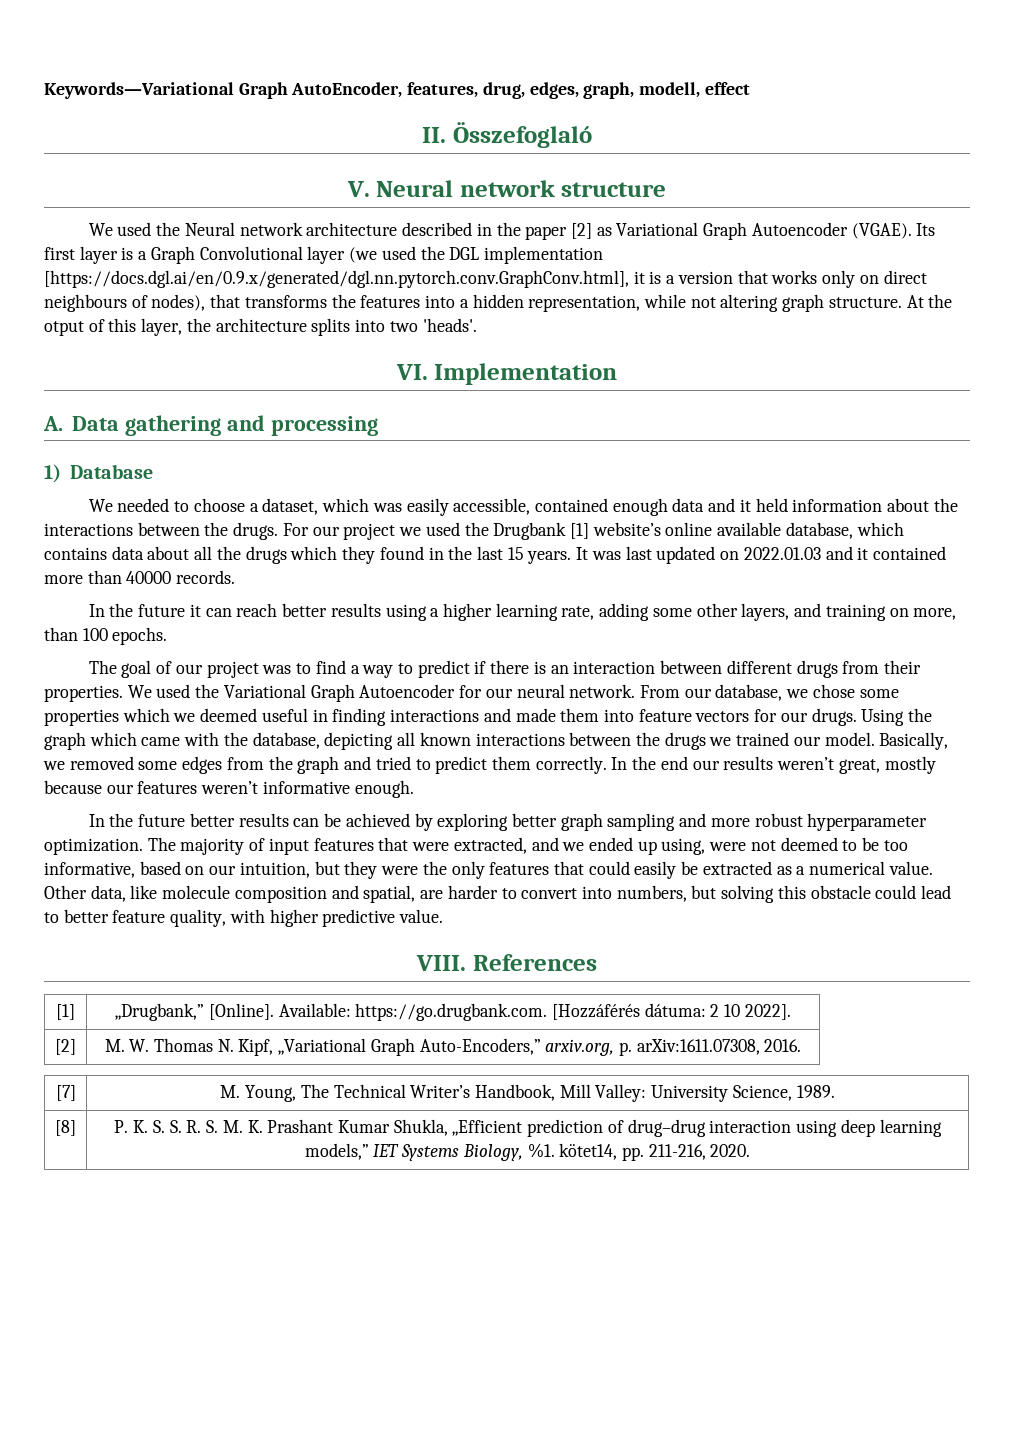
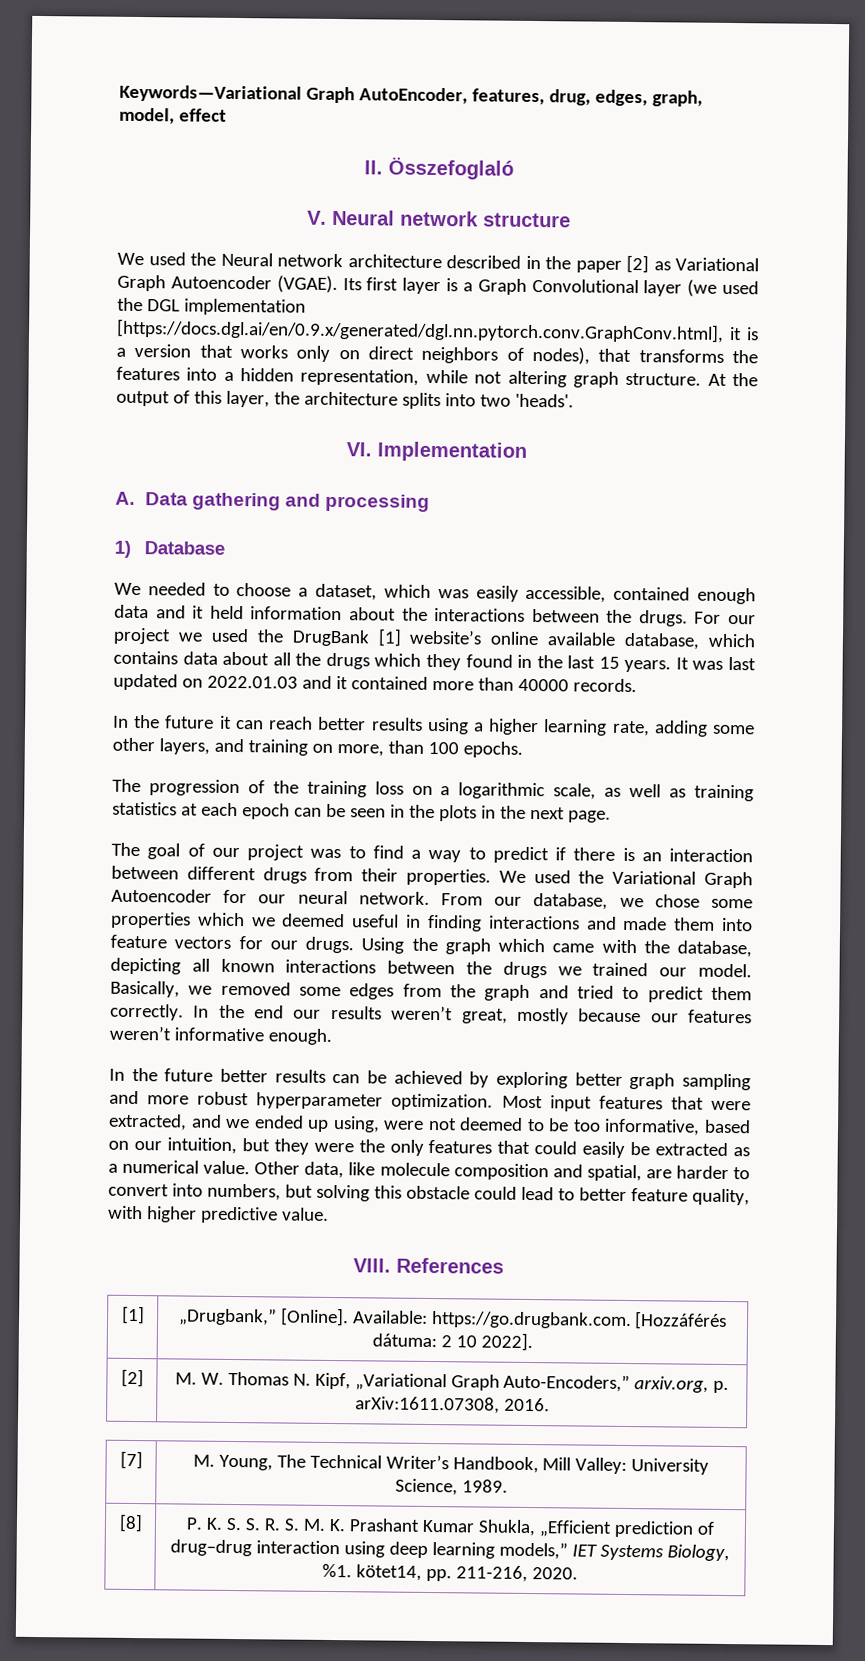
- Keywords—Variational Graph AutoEncoder, features, drug, edges, graph, modell, effect
+ Keywords—Variational Graph AutoEncoder, features, drug, edges, graph, model, effect
- Its first layer is a Graph Convolutional layer (we used the DGL implementation [https://docs.dgl.ai/en/0.9.x/generated/dgl.nn.pytorch.conv.GraphConv.html], it is a version that works only on direct neighbours of nodes), that transforms the features into a hidden representation, while not altering graph structure.
+ Its first layer is a Graph Convolutional layer (we used the DGL implementation [https://docs.dgl.ai/en/0.9.x/generated/dgl.nn.pytorch.conv.GraphConv.html], it is a version that works only on direct neighbors of nodes), that transforms the features into a hidden representation, while not altering graph structure.
- At the otput of this layer, the architecture splits into two 'heads'.
+ At the output of this layer, the architecture splits into two 'heads'.
- For our project we used the Drugbank [1] website’s online available database, which contains data about all the drugs which they found in the last 15 years.
+ For our project we used the DrugBank [1] website’s online available database, which contains data about all the drugs which they found in the last 15 years.
+ The progression of the training loss on a logarithmic scale, as well as training statistics at each epoch can be seen in the plots in the next page.
- The majority of input features that were extracted, and we ended up using, were not deemed to be too informative, based on our intuition, but they were the only features that could easily be extracted as a numerical value.
+ Most input features that were extracted, and we ended up using, were not deemed to be too informative, based on our intuition, but they were the only features that could easily be extracted as a numerical value.

